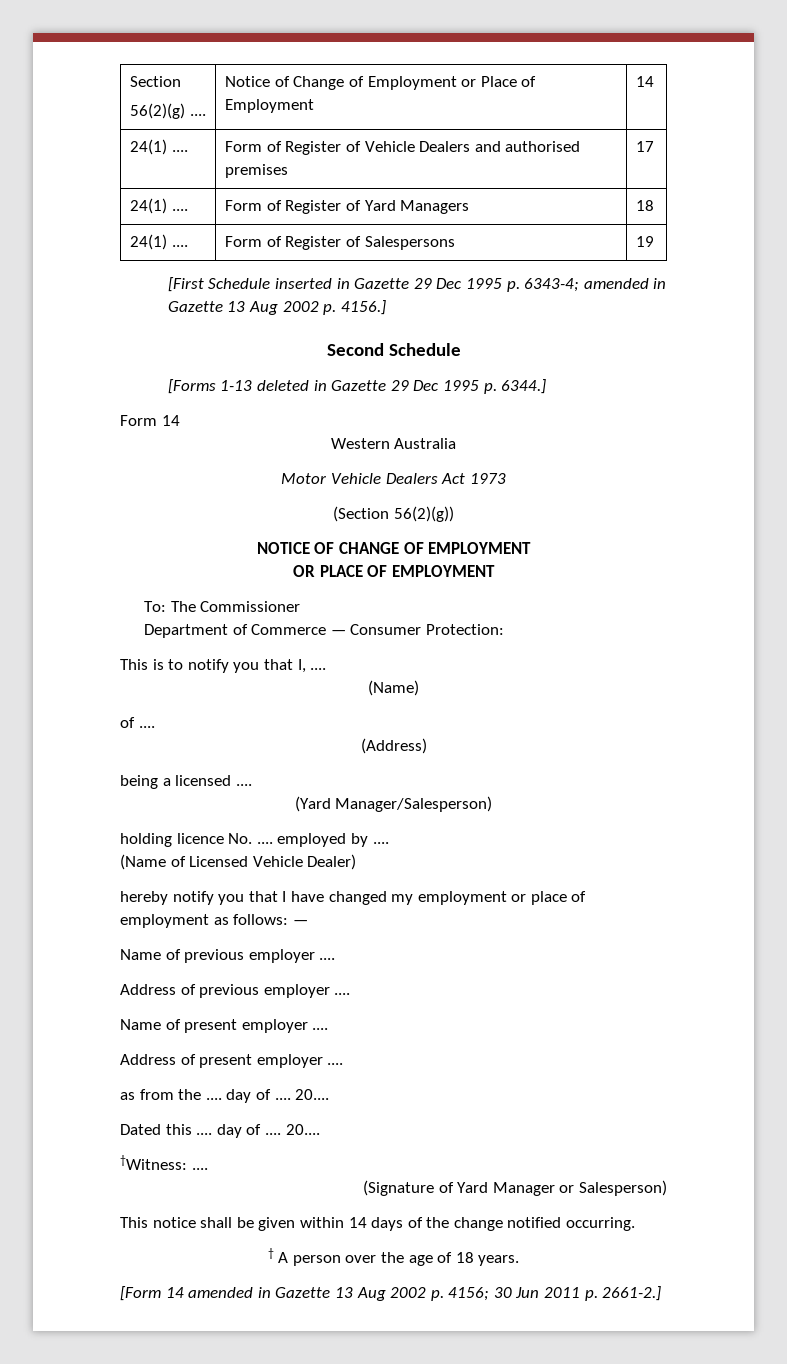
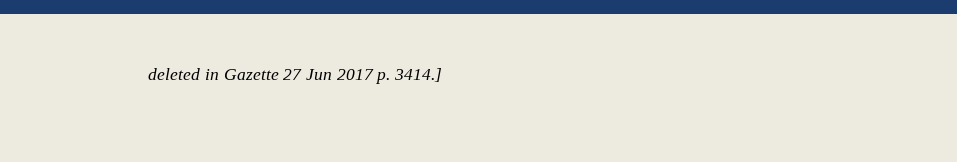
- Section
- 56(2)(g) .... | Notice of Change of Employment or Place of Employment | 14
- 24(1) .... | Form of Register of Vehicle Dealers and authorised premises | 17
- 24(1) .... | Form of Register of Yard Managers | 18
- 24(1) .... | Form of Register of Salespersons | 19
- [First Schedule inserted in Gazette 29 Dec 1995 p. 6343-4; amended in Gazette 13 Aug 2002 p. 4156.]
- Second Schedule
- [Forms 1-13 deleted in Gazette 29 Dec 1995 p. 6344.]
- Form 14
- Western Australia
- Motor Vehicle Dealers Act 1973
- (Section 56(2)(g))
- NOTICE OF CHANGE OF EMPLOYMENT
- OR PLACE OF EMPLOYMENT
- To: The Commissioner
- Department of Commerce — Consumer Protection:
- This is to notify you that I, ....
- (Name)
- of ....
- (Address)
- being a licensed ....
- (Yard Manager/Salesperson)
- holding licence No. .... employed by ....
- (Name of Licensed Vehicle Dealer)
- hereby notify you that I have changed my employment or place of employment as follows: —
- Name of previous employer ....
- Address of previous employer ....
- Name of present employer ....
- Address of present employer ....
- as from the .... day of .... 20....
- Dated this .... day of .... 20....
- †Witness: ....
- (Signature of Yard Manager or Salesperson)
- This notice shall be given within 14 days of the change notified occurring.
- † A person over the age of 18 years.
- [Form 14 amended in Gazette 13 Aug 2002 p. 4156; 30 Jun 2011 p. 2661-2.]
+ deleted in Gazette 27 Jun 2017 p. 3414.]

